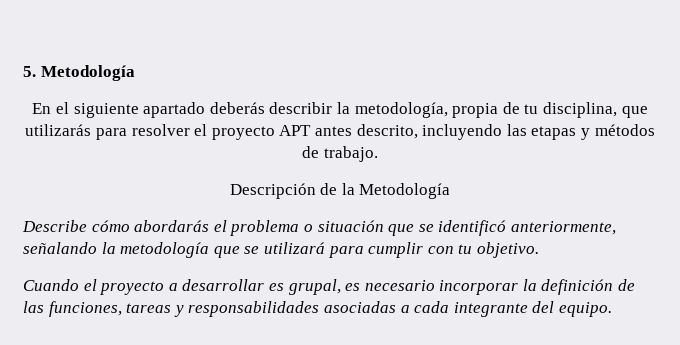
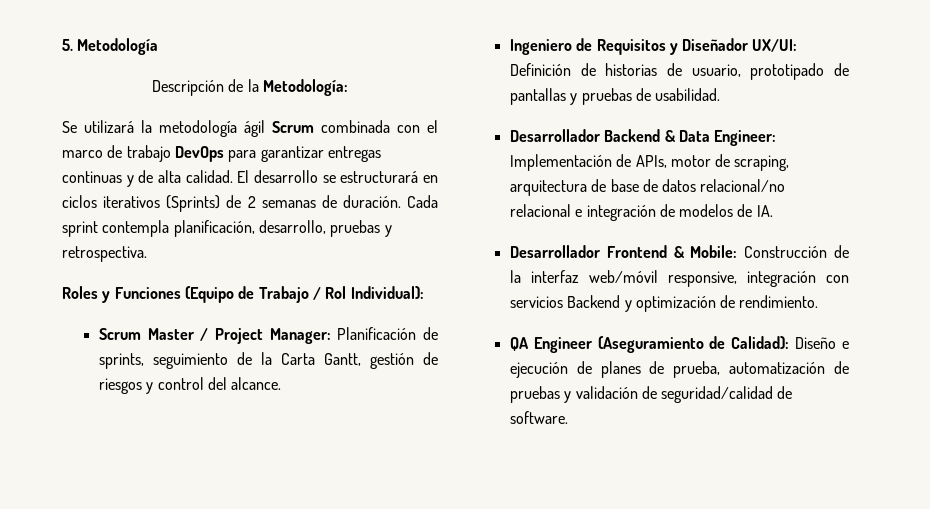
- En el siguiente apartado deberás describir la metodología, propia de tu disciplina, que utilizarás para resolver el proyecto APT antes descrito, incluyendo las etapas y métodos de trabajo.
- Descripción de la Metodología
- Describe cómo abordarás el problema o situación que se identificó anteriormente, señalando la metodología que se utilizará para cumplir con tu objetivo.
- Cuando el proyecto a desarrollar es grupal, es necesario incorporar la definición de las funciones, tareas y responsabilidades asociadas a cada integrante del equipo.
+ Descripción de la Metodología:
+ Se utilizará la metodología ágil Scrum combinada con el marco de trabajo DevOps para garantizar entregas continuas y de alta calidad. El desarrollo se estructurará en ciclos iterativos (Sprints) de 2 semanas de duración. Cada sprint contempla planificación, desarrollo, pruebas y retrospectiva.
+ Roles y Funciones (Equipo de Trabajo / Rol Individual):
+ Scrum Master / Project Manager: Planificación de sprints, seguimiento de la Carta Gantt, gestión de riesgos y control del alcance.
+ Ingeniero de Requisitos y Diseñador UX/UI: Definición de historias de usuario, prototipado de pantallas y pruebas de usabilidad.
+ Desarrollador Backend & Data Engineer: Implementación de APIs, motor de scraping, arquitectura de base de datos relacional/no relacional e integración de modelos de IA.
+ Desarrollador Frontend & Mobile: Construcción de la interfaz web/móvil responsive, integración con servicios Backend y optimización de rendimiento.
+ QA Engineer (Aseguramiento de Calidad): Diseño e ejecución de planes de prueba, automatización de pruebas y validación de seguridad/calidad de software.

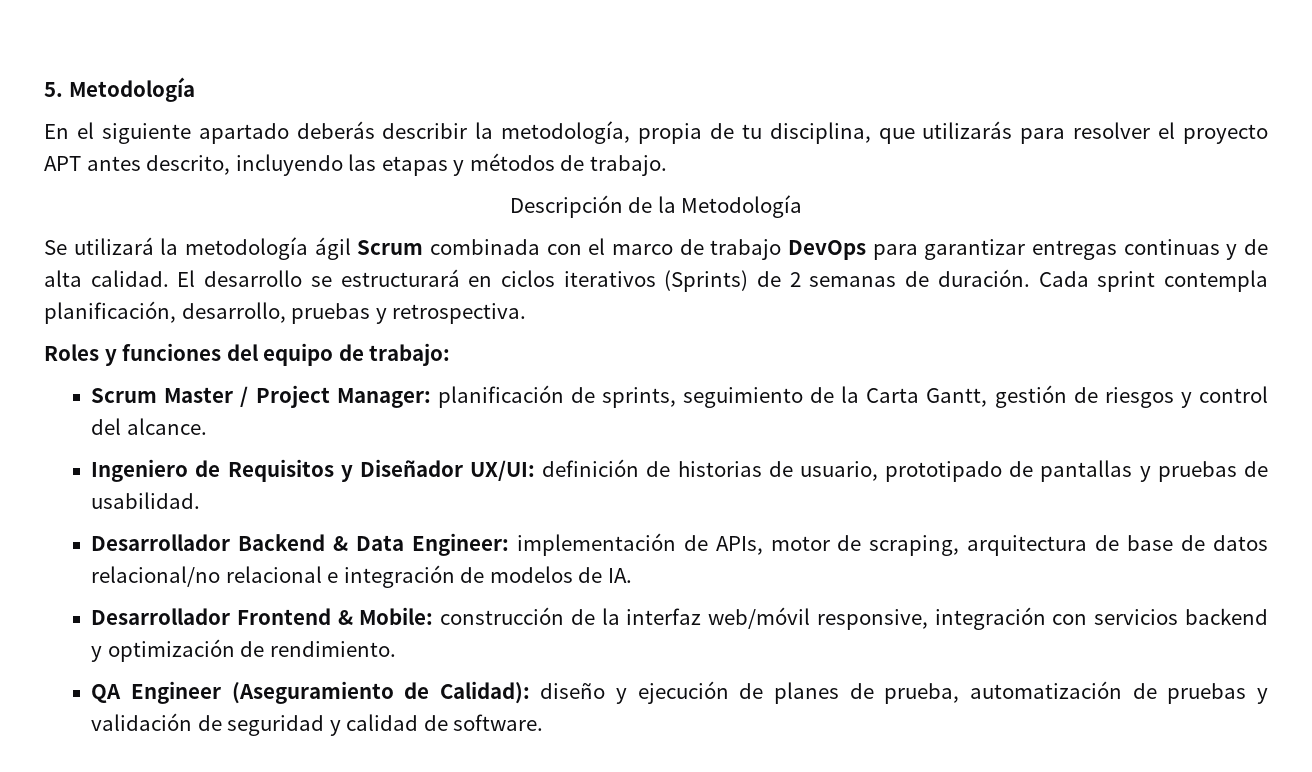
+ En el siguiente apartado deberás describir la metodología, propia de tu disciplina, que utilizarás para resolver el proyecto APT antes descrito, incluyendo las etapas y métodos de trabajo.
- Descripción de la Metodología:
+ Descripción de la Metodología
- Roles y Funciones (Equipo de Trabajo / Rol Individual):
+ Roles y funciones del equipo de trabajo:
- Scrum Master / Project Manager: Planificación de sprints, seguimiento de la Carta Gantt, gestión de riesgos y control del alcance.
+ Scrum Master / Project Manager: planificación de sprints, seguimiento de la Carta Gantt, gestión de riesgos y control del alcance.
- Ingeniero de Requisitos y Diseñador UX/UI: Definición de historias de usuario, prototipado de pantallas y pruebas de usabilidad.
+ Ingeniero de Requisitos y Diseñador UX/UI: definición de historias de usuario, prototipado de pantallas y pruebas de usabilidad.
- Desarrollador Backend & Data Engineer: Implementación de APIs, motor de scraping, arquitectura de base de datos relacional/no relacional e integración de modelos de IA.
+ Desarrollador Backend & Data Engineer: implementación de APIs, motor de scraping, arquitectura de base de datos relacional/no relacional e integración de modelos de IA.
- Desarrollador Frontend & Mobile: Construcción de la interfaz web/móvil responsive, integración con servicios Backend y optimización de rendimiento.
+ Desarrollador Frontend & Mobile: construcción de la interfaz web/móvil responsive, integración con servicios backend y optimización de rendimiento.
- QA Engineer (Aseguramiento de Calidad): Diseño e ejecución de planes de prueba, automatización de pruebas y validación de seguridad/calidad de software.
+ QA Engineer (Aseguramiento de Calidad): diseño y ejecución de planes de prueba, automatización de pruebas y validación de seguridad y calidad de software.

